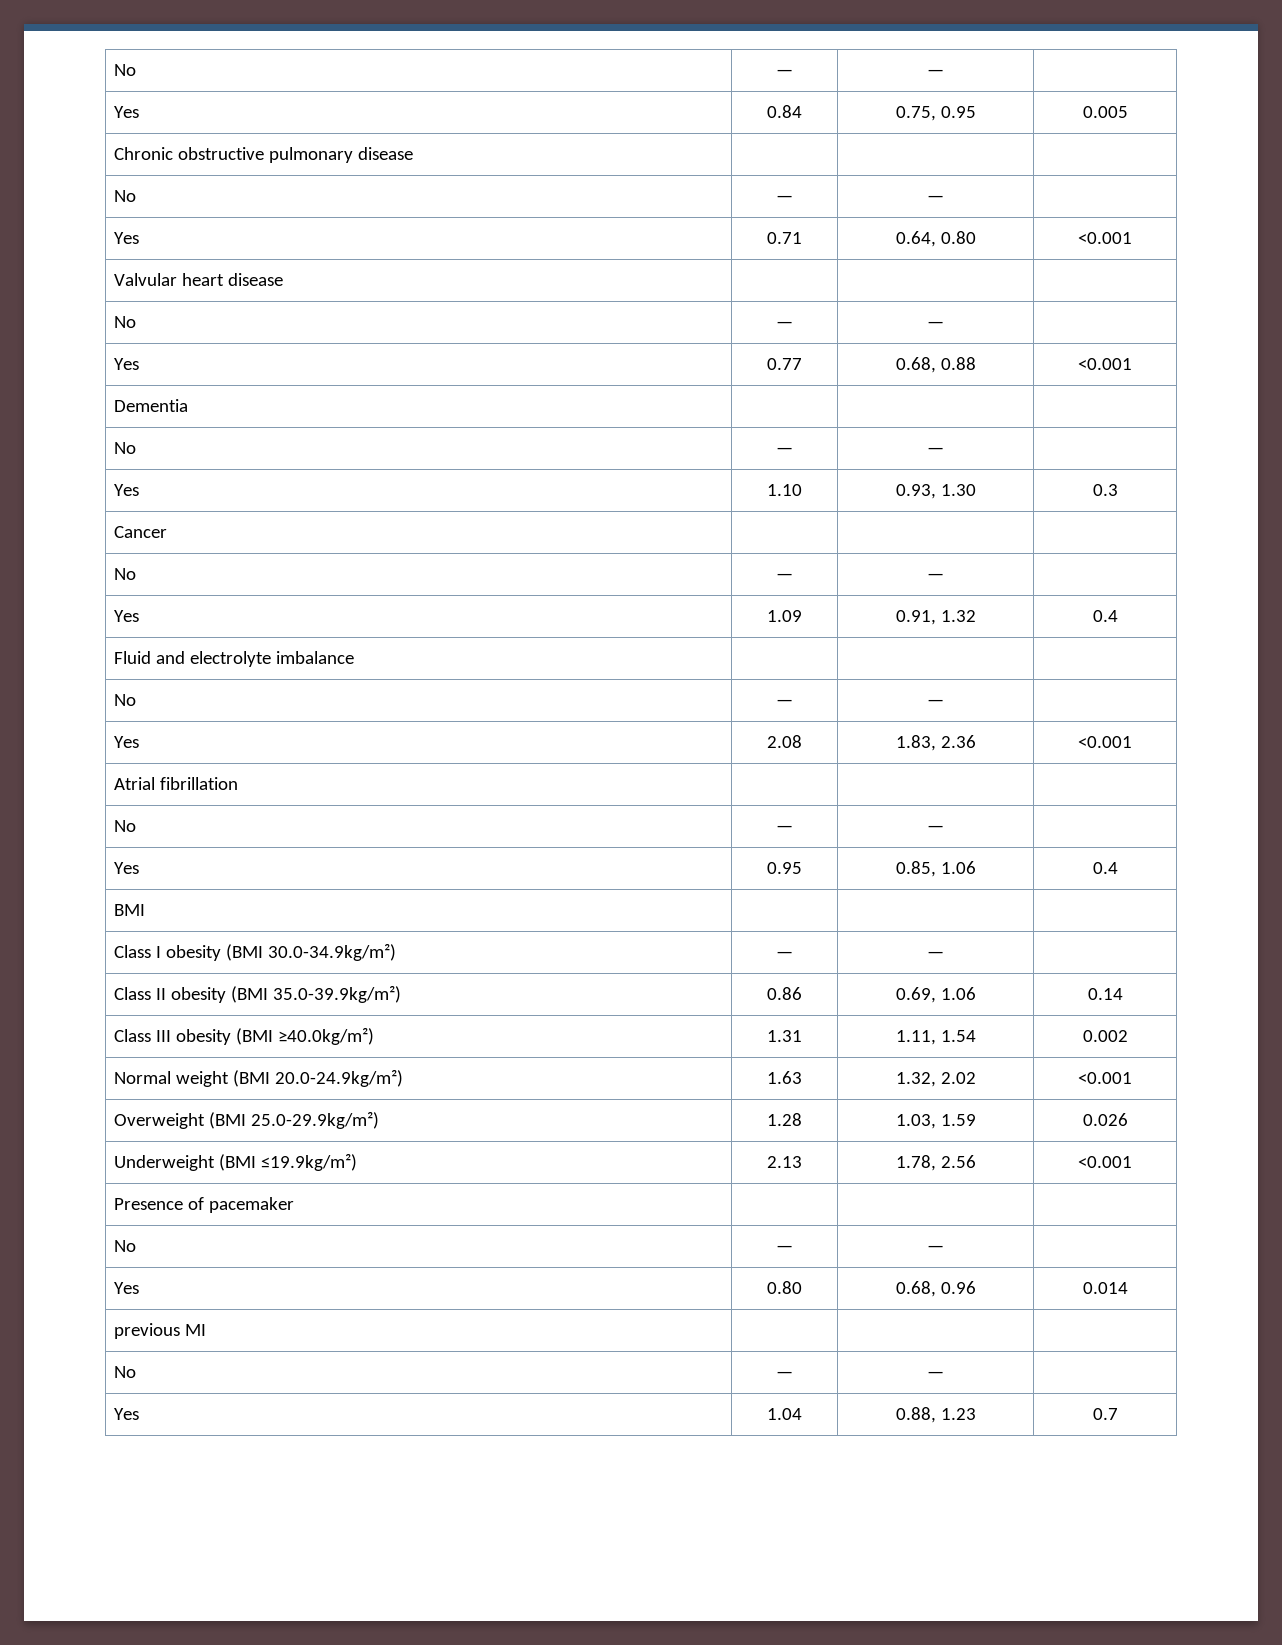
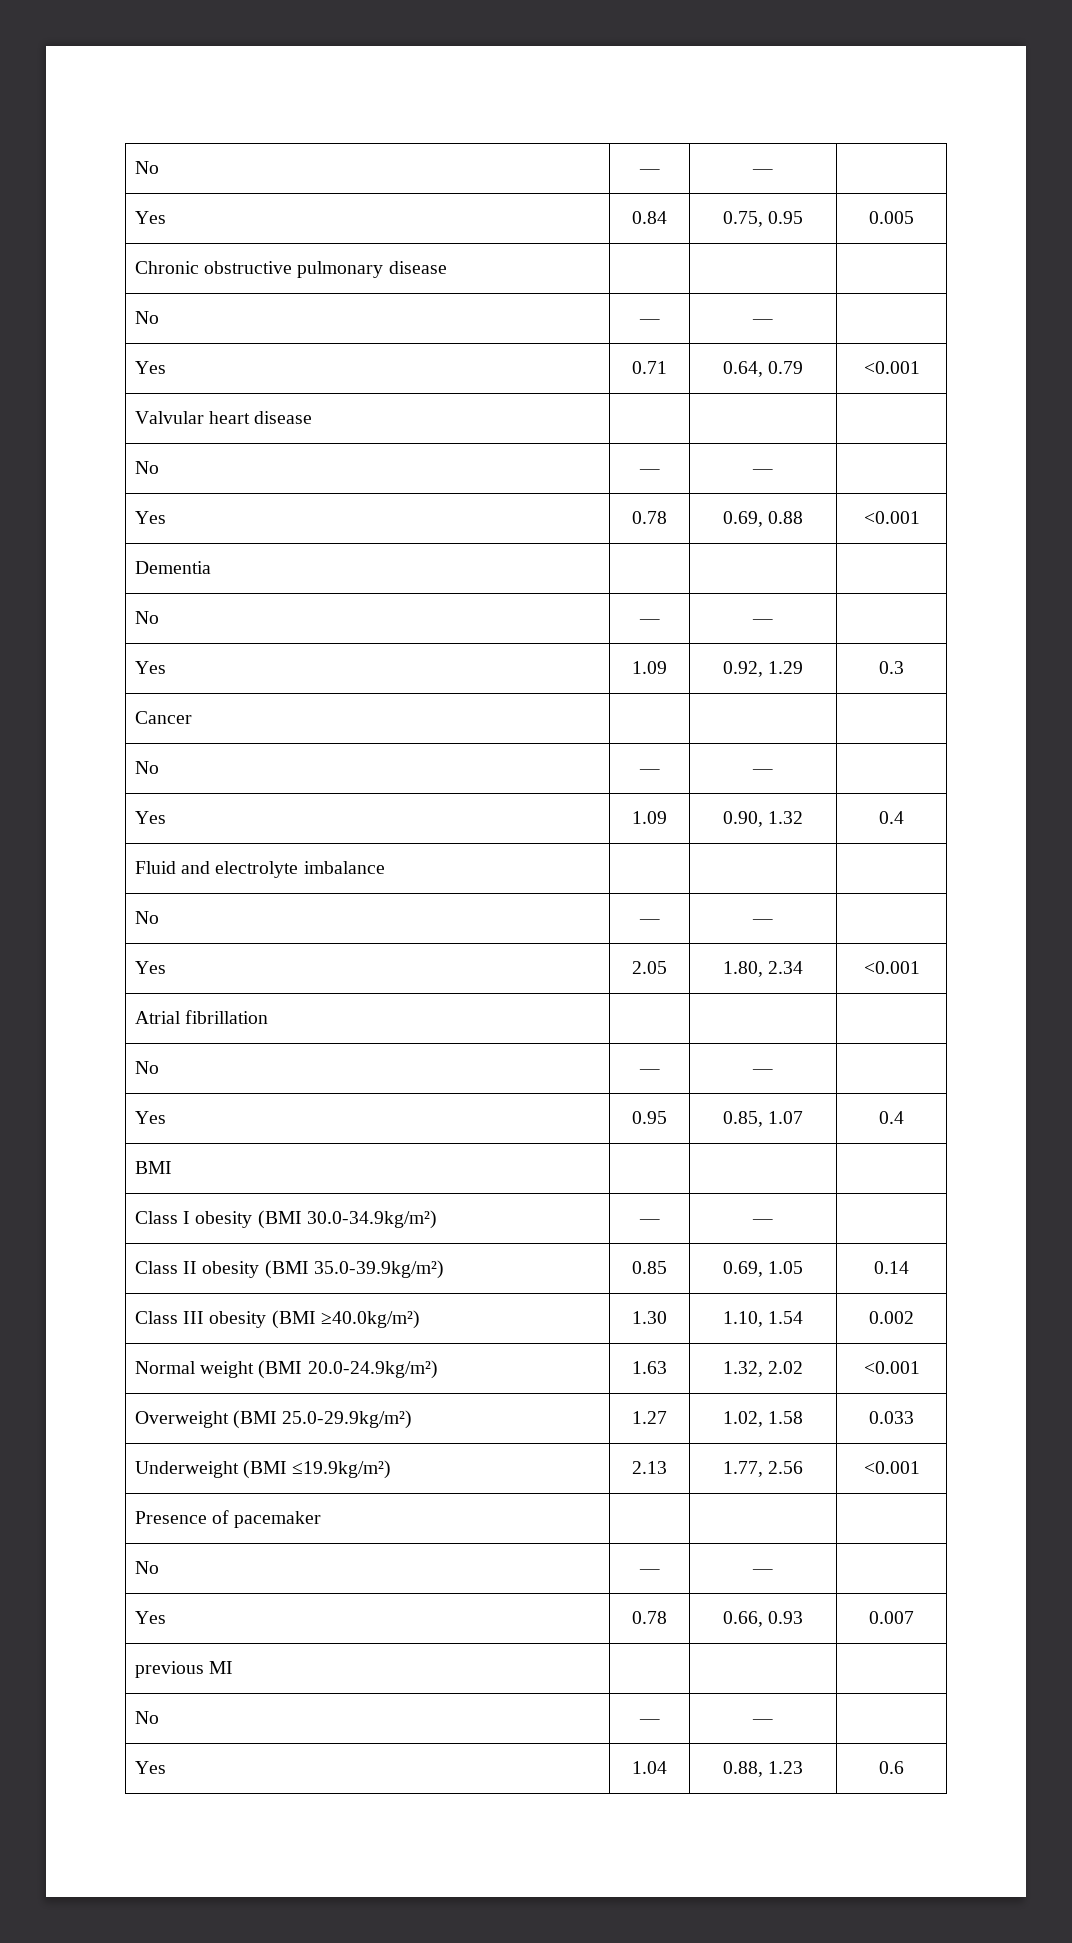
- Yes | 0.71 | 0.64, 0.80 | <0.001
+ Yes | 0.71 | 0.64, 0.79 | <0.001
- Yes | 0.77 | 0.68, 0.88 | <0.001
+ Yes | 0.78 | 0.69, 0.88 | <0.001
- Yes | 1.10 | 0.93, 1.30 | 0.3
+ Yes | 1.09 | 0.92, 1.29 | 0.3
- Yes | 1.09 | 0.91, 1.32 | 0.4
+ Yes | 1.09 | 0.90, 1.32 | 0.4
- Yes | 2.08 | 1.83, 2.36 | <0.001
+ Yes | 2.05 | 1.80, 2.34 | <0.001
- Yes | 0.95 | 0.85, 1.06 | 0.4
+ Yes | 0.95 | 0.85, 1.07 | 0.4
- Class II obesity (BMI 35.0-39.9kg/m²) | 0.86 | 0.69, 1.06 | 0.14
+ Class II obesity (BMI 35.0-39.9kg/m²) | 0.85 | 0.69, 1.05 | 0.14
- Class III obesity (BMI ≥40.0kg/m²) | 1.31 | 1.11, 1.54 | 0.002
+ Class III obesity (BMI ≥40.0kg/m²) | 1.30 | 1.10, 1.54 | 0.002
- Overweight (BMI 25.0-29.9kg/m²) | 1.28 | 1.03, 1.59 | 0.026
+ Overweight (BMI 25.0-29.9kg/m²) | 1.27 | 1.02, 1.58 | 0.033
- Underweight (BMI ≤19.9kg/m²) | 2.13 | 1.78, 2.56 | <0.001
+ Underweight (BMI ≤19.9kg/m²) | 2.13 | 1.77, 2.56 | <0.001
- Yes | 0.80 | 0.68, 0.96 | 0.014
+ Yes | 0.78 | 0.66, 0.93 | 0.007
- Yes | 1.04 | 0.88, 1.23 | 0.7
+ Yes | 1.04 | 0.88, 1.23 | 0.6

